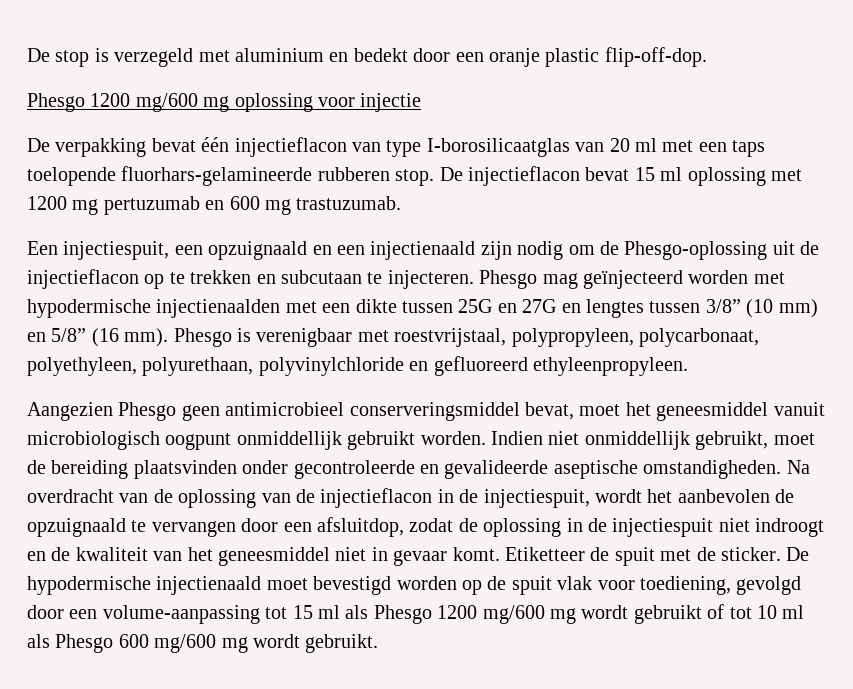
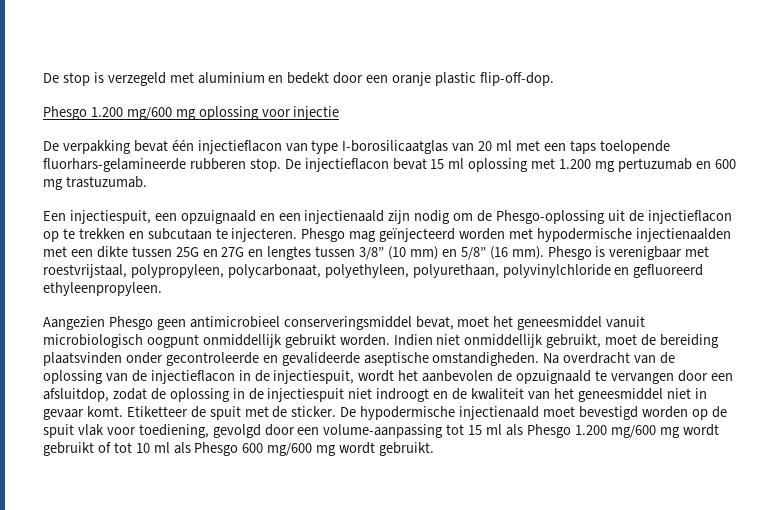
- Phesgo 1200 mg/600 mg oplossing voor injectie
+ Phesgo 1.200 mg/600 mg oplossing voor injectie
- De injectieflacon bevat 15 ml oplossing met 1200 mg pertuzumab en 600 mg trastuzumab.
+ De injectieflacon bevat 15 ml oplossing met 1.200 mg pertuzumab en 600 mg trastuzumab.
- De hypodermische injectienaald moet bevestigd worden op de spuit vlak voor toediening, gevolgd door een volume-aanpassing tot 15 ml als Phesgo 1200 mg/600 mg wordt gebruikt of tot 10 ml als Phesgo 600 mg/600 mg wordt gebruikt.
+ De hypodermische injectienaald moet bevestigd worden op de spuit vlak voor toediening, gevolgd door een volume-aanpassing tot 15 ml als Phesgo 1.200 mg/600 mg wordt gebruikt of tot 10 ml als Phesgo 600 mg/600 mg wordt gebruikt.

